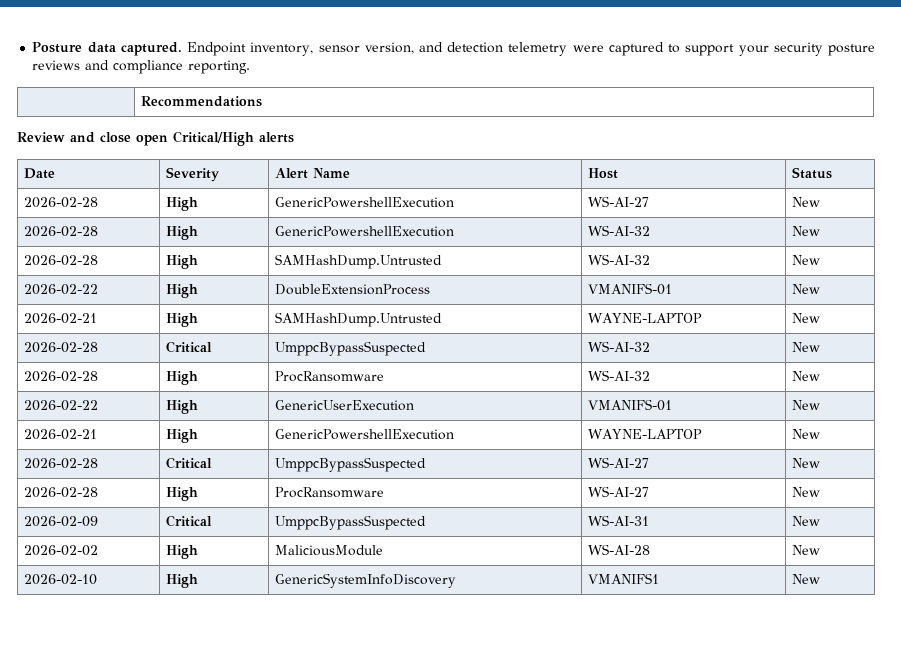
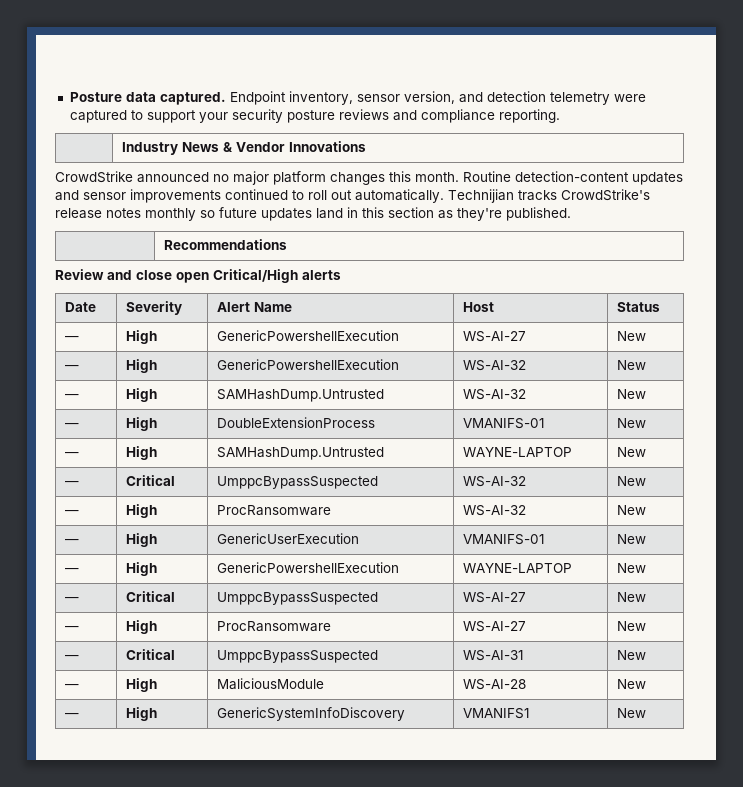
+ | Industry News & Vendor Innovations
+ CrowdStrike announced no major platform changes this month. Routine detection-content updates and sensor improvements continued to roll out automatically. Technijian tracks CrowdStrike's release notes monthly so future updates land in this section as they're published.
- 2026-02-28 | High | GenericPowershellExecution | WS-AI-27 | New
+ — | High | GenericPowershellExecution | WS-AI-27 | New
- 2026-02-28 | High | GenericPowershellExecution | WS-AI-32 | New
+ — | High | GenericPowershellExecution | WS-AI-32 | New
- 2026-02-28 | High | SAMHashDump.Untrusted | WS-AI-32 | New
+ — | High | SAMHashDump.Untrusted | WS-AI-32 | New
- 2026-02-22 | High | DoubleExtensionProcess | VMANIFS-01 | New
+ — | High | DoubleExtensionProcess | VMANIFS-01 | New
- 2026-02-21 | High | SAMHashDump.Untrusted | WAYNE-LAPTOP | New
+ — | High | SAMHashDump.Untrusted | WAYNE-LAPTOP | New
- 2026-02-28 | Critical | UmppcBypassSuspected | WS-AI-32 | New
+ — | Critical | UmppcBypassSuspected | WS-AI-32 | New
- 2026-02-28 | High | ProcRansomware | WS-AI-32 | New
+ — | High | ProcRansomware | WS-AI-32 | New
- 2026-02-22 | High | GenericUserExecution | VMANIFS-01 | New
+ — | High | GenericUserExecution | VMANIFS-01 | New
- 2026-02-21 | High | GenericPowershellExecution | WAYNE-LAPTOP | New
+ — | High | GenericPowershellExecution | WAYNE-LAPTOP | New
- 2026-02-28 | Critical | UmppcBypassSuspected | WS-AI-27 | New
+ — | Critical | UmppcBypassSuspected | WS-AI-27 | New
- 2026-02-28 | High | ProcRansomware | WS-AI-27 | New
+ — | High | ProcRansomware | WS-AI-27 | New
- 2026-02-09 | Critical | UmppcBypassSuspected | WS-AI-31 | New
+ — | Critical | UmppcBypassSuspected | WS-AI-31 | New
- 2026-02-02 | High | MaliciousModule | WS-AI-28 | New
+ — | High | MaliciousModule | WS-AI-28 | New
- 2026-02-10 | High | GenericSystemInfoDiscovery | VMANIFS1 | New
+ — | High | GenericSystemInfoDiscovery | VMANIFS1 | New

